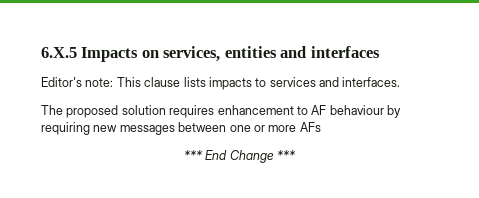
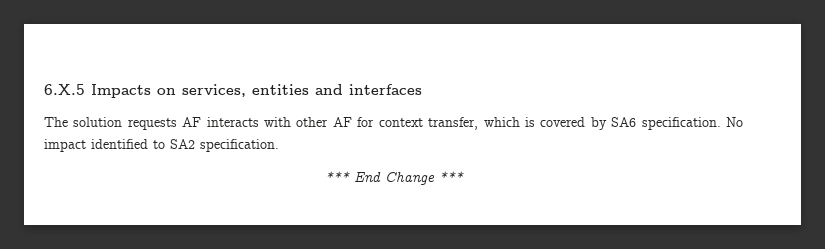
- Editor's note: This clause lists impacts to services and interfaces.
- The proposed solution requires enhancement to AF behaviour by requiring new messages between one or more AFs
+ The solution requests AF interacts with other AF for context transfer, which is covered by SA6 specification. No impact identified to SA2 specification.

